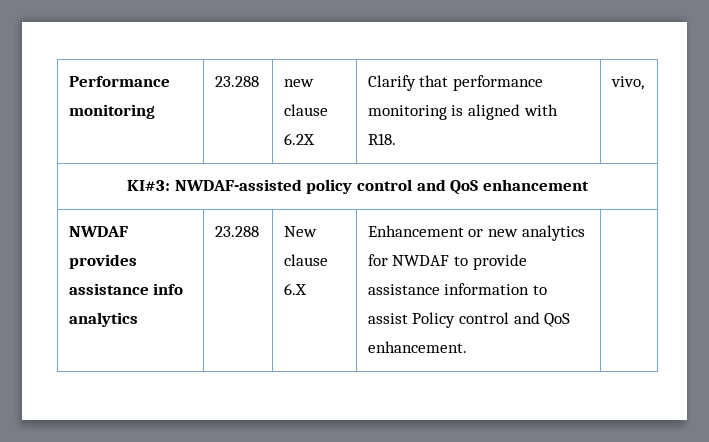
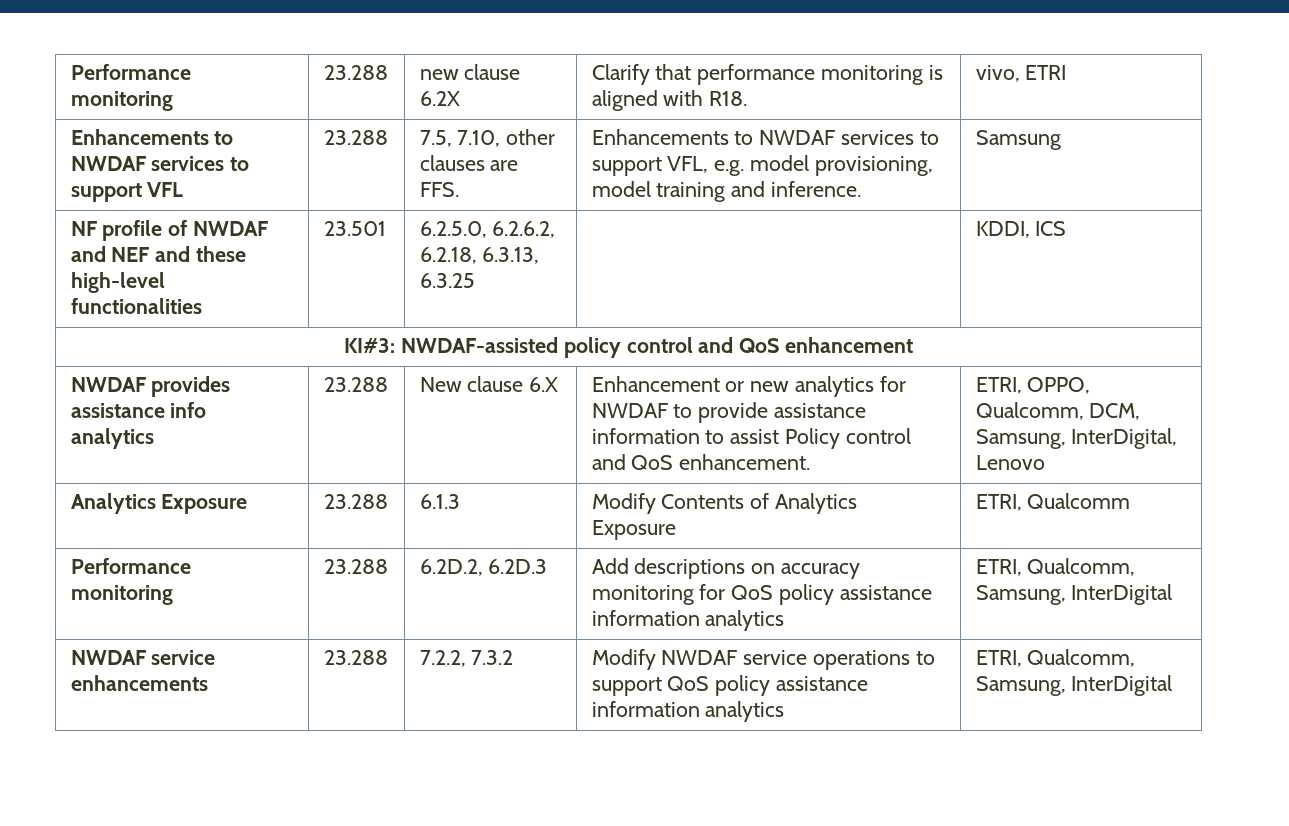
- Performance monitoring | 23.288 | new clause 6.2X | Clarify that performance monitoring is aligned with R18. | vivo,
+ Performance monitoring | 23.288 | new clause 6.2X | Clarify that performance monitoring is aligned with R18. | vivo, ETRI
+ Enhancements to NWDAF services to support VFL | 23.288 | 7.5, 7.10, other clauses are FFS. | Enhancements to NWDAF services to support VFL, e.g. model provisioning, model training and inference. | Samsung
+ NF profile of NWDAF and NEF and these high-level functionalities | 23.501 | 6.2.5.0, 6.2.6.2, 6.2.18, 6.3.13, 6.3.25 | | KDDI, ICS
- NWDAF provides assistance info analytics | 23.288 | New clause 6.X | Enhancement or new analytics for NWDAF to provide assistance information to assist Policy control and QoS enhancement. |
+ NWDAF provides assistance info analytics | 23.288 | New clause 6.X | Enhancement or new analytics for NWDAF to provide assistance information to assist Policy control and QoS enhancement. | ETRI, OPPO, Qualcomm, DCM, Samsung, InterDigital, Lenovo
+ Analytics Exposure | 23.288 | 6.1.3 | Modify Contents of Analytics Exposure | ETRI, Qualcomm
+ Performance monitoring | 23.288 | 6.2D.2, 6.2D.3 | Add descriptions on accuracy monitoring for QoS policy assistance information analytics | ETRI, Qualcomm, Samsung, InterDigital
+ NWDAF service enhancements | 23.288 | 7.2.2, 7.3.2 | Modify NWDAF service operations to support QoS policy assistance information analytics | ETRI, Qualcomm, Samsung, InterDigital

